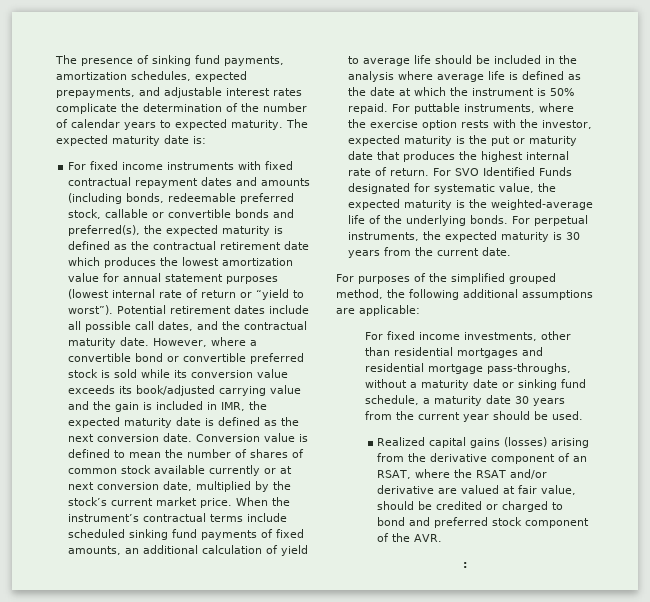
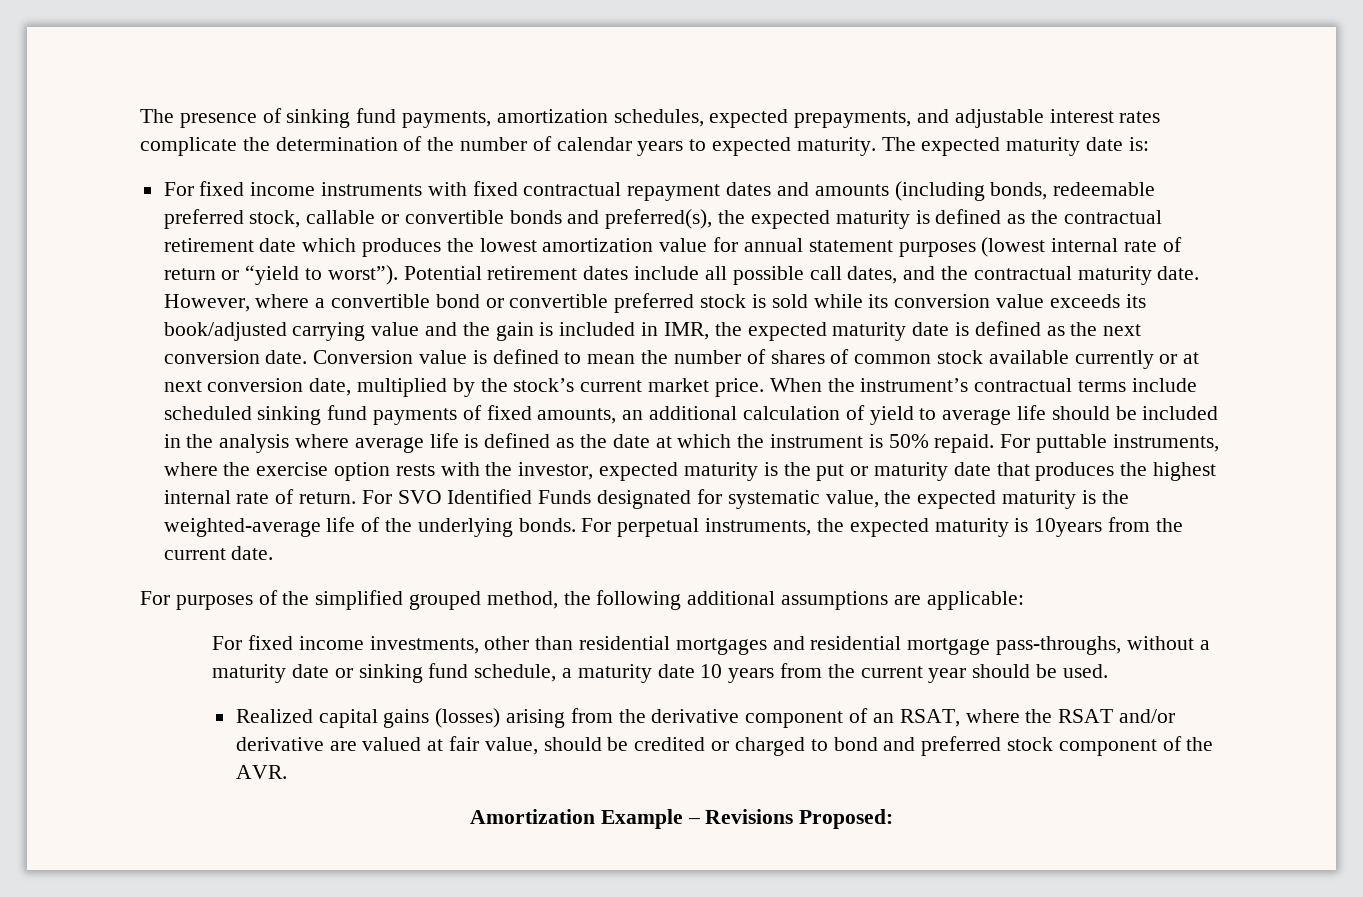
- For perpetual instruments, the expected maturity is 30 years from the current date.
+ For perpetual instruments, the expected maturity is 10years from the current date.
- For fixed income investments, other than residential mortgages and residential mortgage pass-throughs, without a maturity date or sinking fund schedule, a maturity date 30 years from the current year should be used.
+ For fixed income investments, other than residential mortgages and residential mortgage pass-throughs, without a maturity date or sinking fund schedule, a maturity date 10 years from the current year should be used.
- :
+ Amortization Example – Revisions Proposed:

